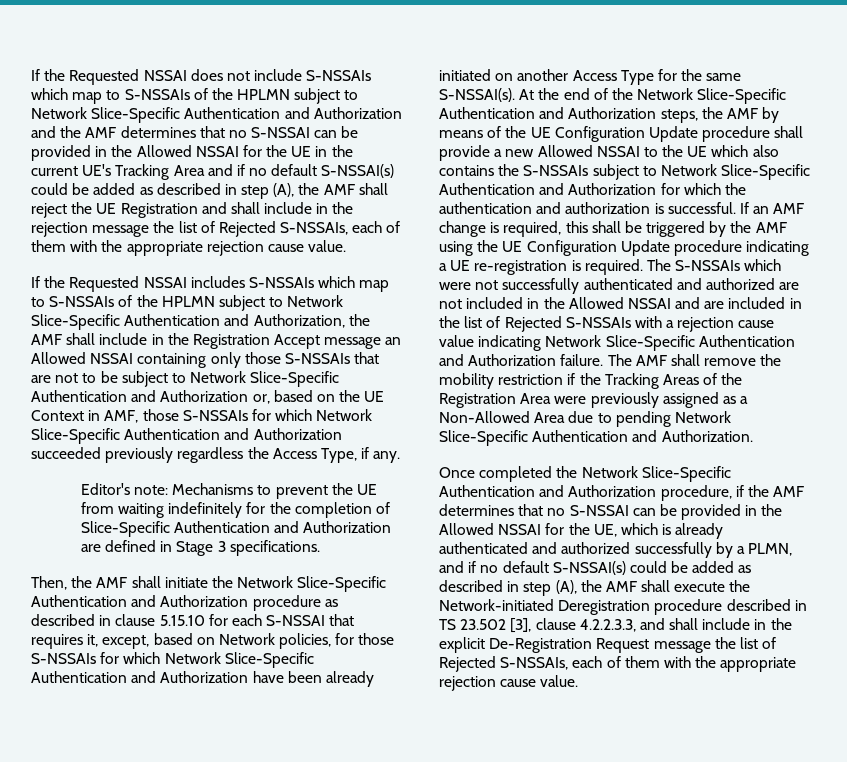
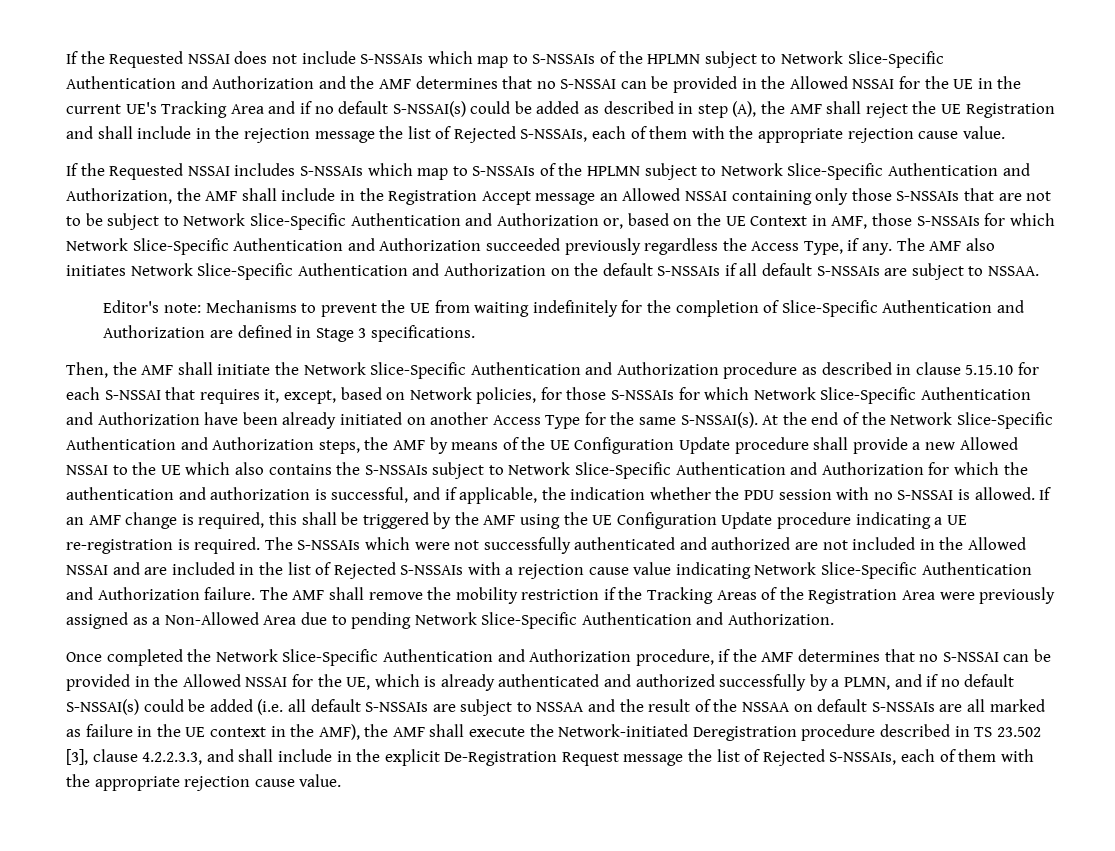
+ The AMF also initiates Network Slice-Specific Authentication and Authorization on the default S-NSSAIs if all default S-NSSAIs are subject to NSSAA.
- At the end of the Network Slice-Specific Authentication and Authorization steps, the AMF by means of the UE Configuration Update procedure shall provide a new Allowed NSSAI to the UE which also contains the S-NSSAIs subject to Network Slice-Specific Authentication and Authorization for which the authentication and authorization is successful.
+ At the end of the Network Slice-Specific Authentication and Authorization steps, the AMF by means of the UE Configuration Update procedure shall provide a new Allowed NSSAI to the UE which also contains the S-NSSAIs subject to Network Slice-Specific Authentication and Authorization for which the authentication and authorization is successful, and if applicable, the indication whether the PDU session with no S-NSSAI is allowed.
- Once completed the Network Slice-Specific Authentication and Authorization procedure, if the AMF determines that no S-NSSAI can be provided in the Allowed NSSAI for the UE, which is already authenticated and authorized successfully by a PLMN, and if no default S-NSSAI(s) could be added as described in step (A), the AMF shall execute the Network-initiated Deregistration procedure described in TS 23.502 [3], clause 4.2.2.3.3, and shall include in the explicit De-Registration Request message the list of Rejected S-NSSAIs, each of them with the appropriate rejection cause value.
+ Once completed the Network Slice-Specific Authentication and Authorization procedure, if the AMF determines that no S-NSSAI can be provided in the Allowed NSSAI for the UE, which is already authenticated and authorized successfully by a PLMN, and if no default S-NSSAI(s) could be added (i.e. all default S-NSSAIs are subject to NSSAA and the result of the NSSAA on default S-NSSAIs are all marked as failure in the UE context in the AMF), the AMF shall execute the Network-initiated Deregistration procedure described in TS 23.502 [3], clause 4.2.2.3.3, and shall include in the explicit De-Registration Request message the list of Rejected S-NSSAIs, each of them with the appropriate rejection cause value.

